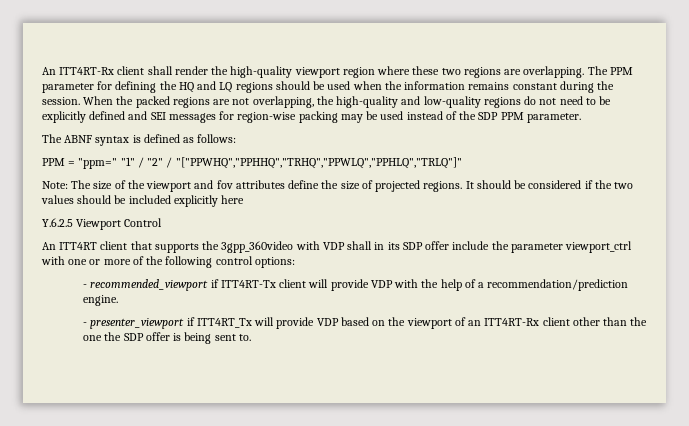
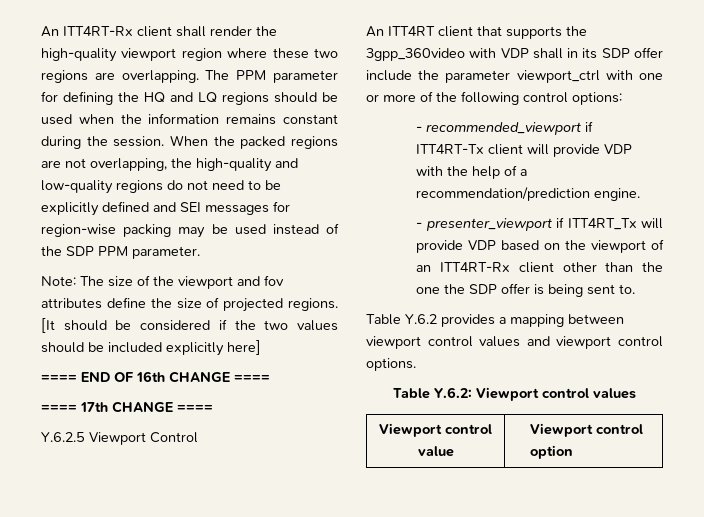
- The ABNF syntax is defined as follows:
- PPM = "ppm=" "1" / "2" / "["PPWHQ","PPHHQ","TRHQ","PPWLQ","PPHLQ","TRLQ"]"
- It should be considered if the two values should be included explicitly here
+ [It should be considered if the two values should be included explicitly here]
+ ==== END OF 16th CHANGE ====
+ ==== 17th CHANGE ====
+ Table Y.6.2 provides a mapping between viewport control values and viewport control options.
+ Table Y.6.2: Viewport control values
+ Viewport control value | Viewport control option

